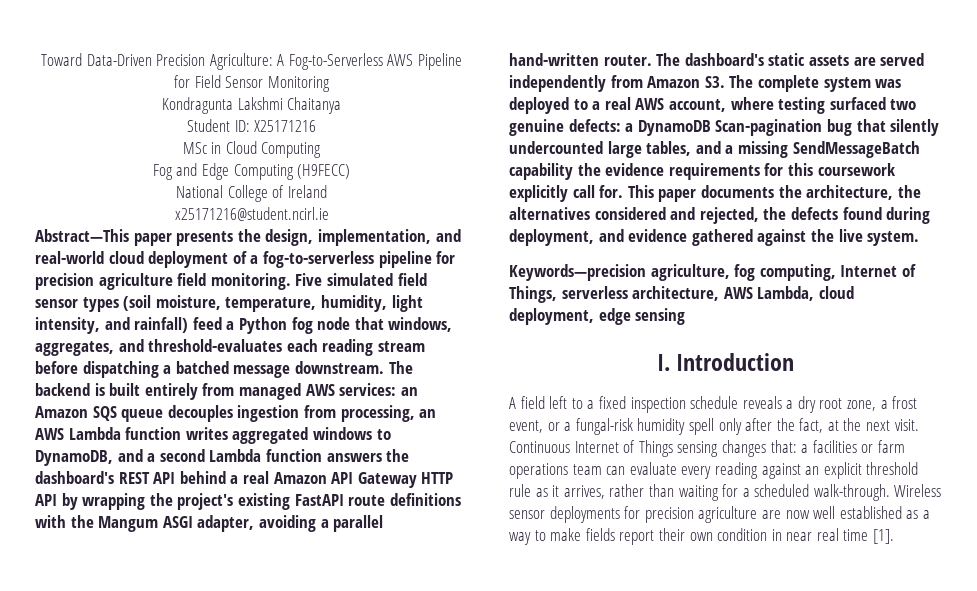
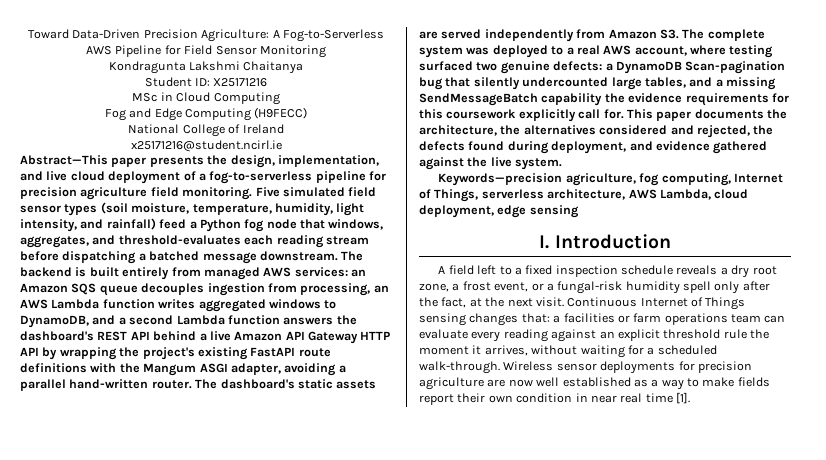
- Abstract—This paper presents the design, implementation, and real-world cloud deployment of a fog-to-serverless pipeline for precision agriculture field monitoring.
+ Abstract—This paper presents the design, implementation, and live cloud deployment of a fog-to-serverless pipeline for precision agriculture field monitoring.
- an Amazon SQS queue decouples ingestion from processing, an AWS Lambda function writes aggregated windows to DynamoDB, and a second Lambda function answers the dashboard's REST API behind a real Amazon API Gateway HTTP API by wrapping the project's existing FastAPI route definitions with the Mangum ASGI adapter, avoiding a parallel hand-written router.
+ an Amazon SQS queue decouples ingestion from processing, an AWS Lambda function writes aggregated windows to DynamoDB, and a second Lambda function answers the dashboard's REST API behind a live Amazon API Gateway HTTP API by wrapping the project's existing FastAPI route definitions with the Mangum ASGI adapter, avoiding a parallel hand-written router.
- Continuous Internet of Things sensing changes that: a facilities or farm operations team can evaluate every reading against an explicit threshold rule as it arrives, rather than waiting for a scheduled walk-through.
+ Continuous Internet of Things sensing changes that: a facilities or farm operations team can evaluate every reading against an explicit threshold rule the moment it arrives, without waiting for a scheduled walk-through.

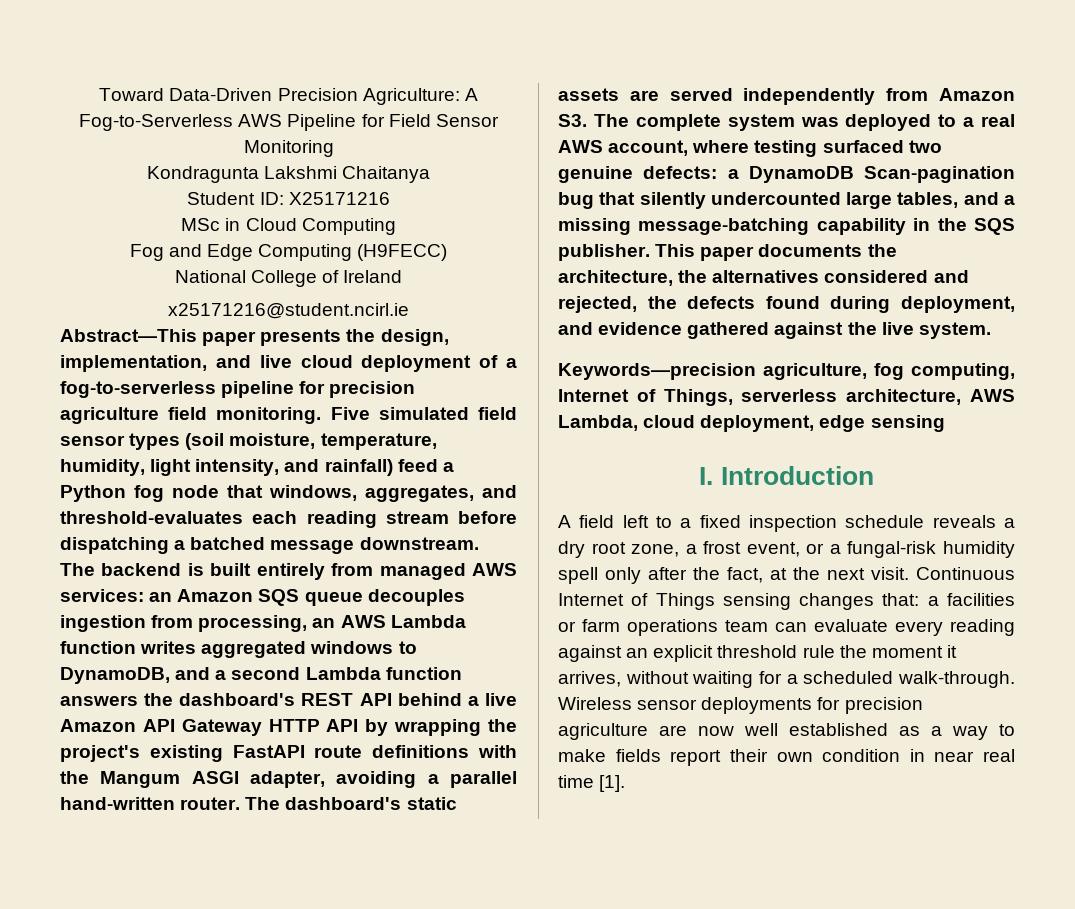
- The dashboard's static assets are served independently from Amazon S3. The complete system was deployed to a real AWS account, where testing surfaced two genuine defects: a DynamoDB Scan-pagination bug that silently undercounted large tables, and a missing SendMessageBatch capability the evidence requirements for this coursework explicitly call for.
+ The dashboard's static assets are served independently from Amazon S3. The complete system was deployed to a real AWS account, where testing surfaced two genuine defects: a DynamoDB Scan-pagination bug that silently undercounted large tables, and a missing message-batching capability in the SQS publisher.

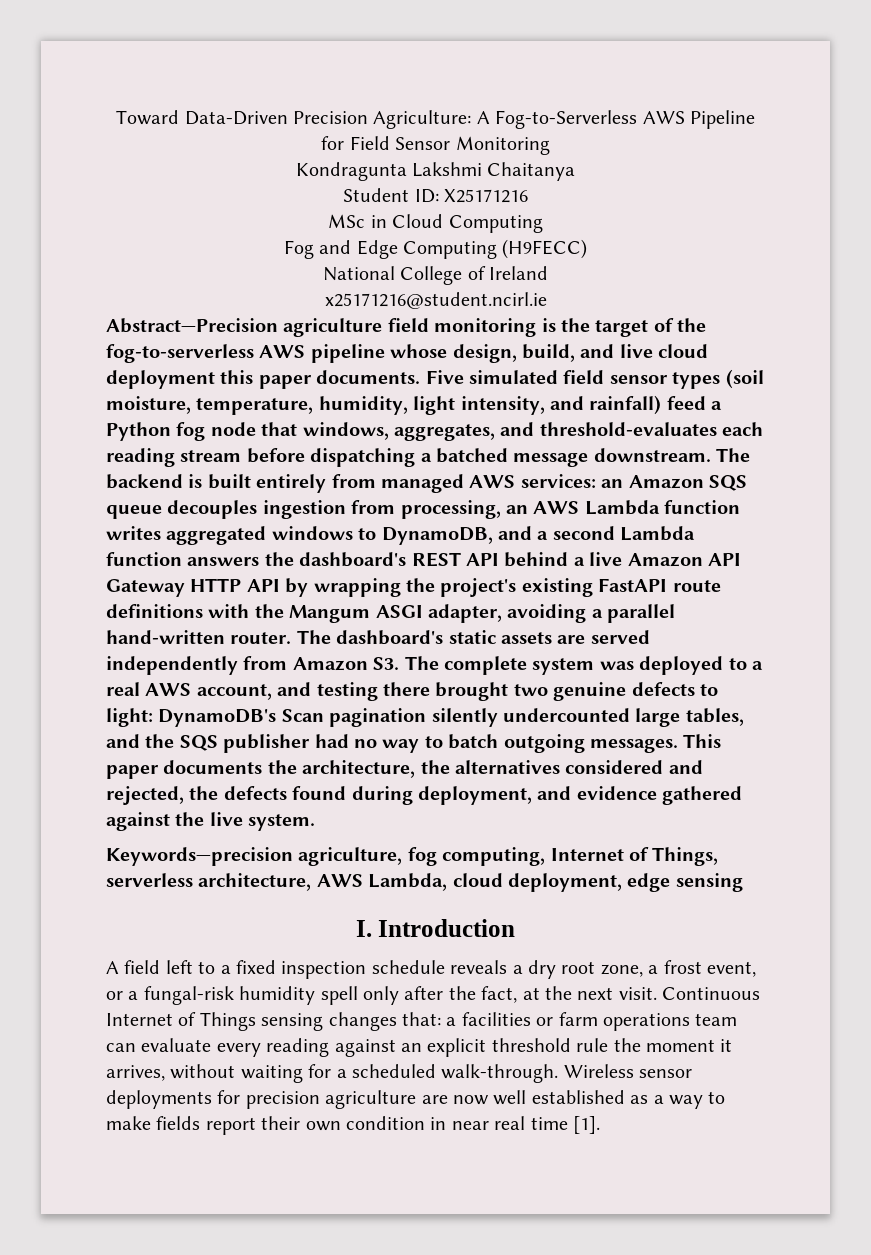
- Abstract—This paper presents the design, implementation, and live cloud deployment of a fog-to-serverless pipeline for precision agriculture field monitoring.
+ Abstract—Precision agriculture field monitoring is the target of the fog-to-serverless AWS pipeline whose design, build, and live cloud deployment this paper documents.
- The dashboard's static assets are served independently from Amazon S3. The complete system was deployed to a real AWS account, where testing surfaced two genuine defects: a DynamoDB Scan-pagination bug that silently undercounted large tables, and a missing message-batching capability in the SQS publisher.
+ The dashboard's static assets are served independently from Amazon S3. The complete system was deployed to a real AWS account, and testing there brought two genuine defects to light: DynamoDB's Scan pagination silently undercounted large tables, and the SQS publisher had no way to batch outgoing messages.

